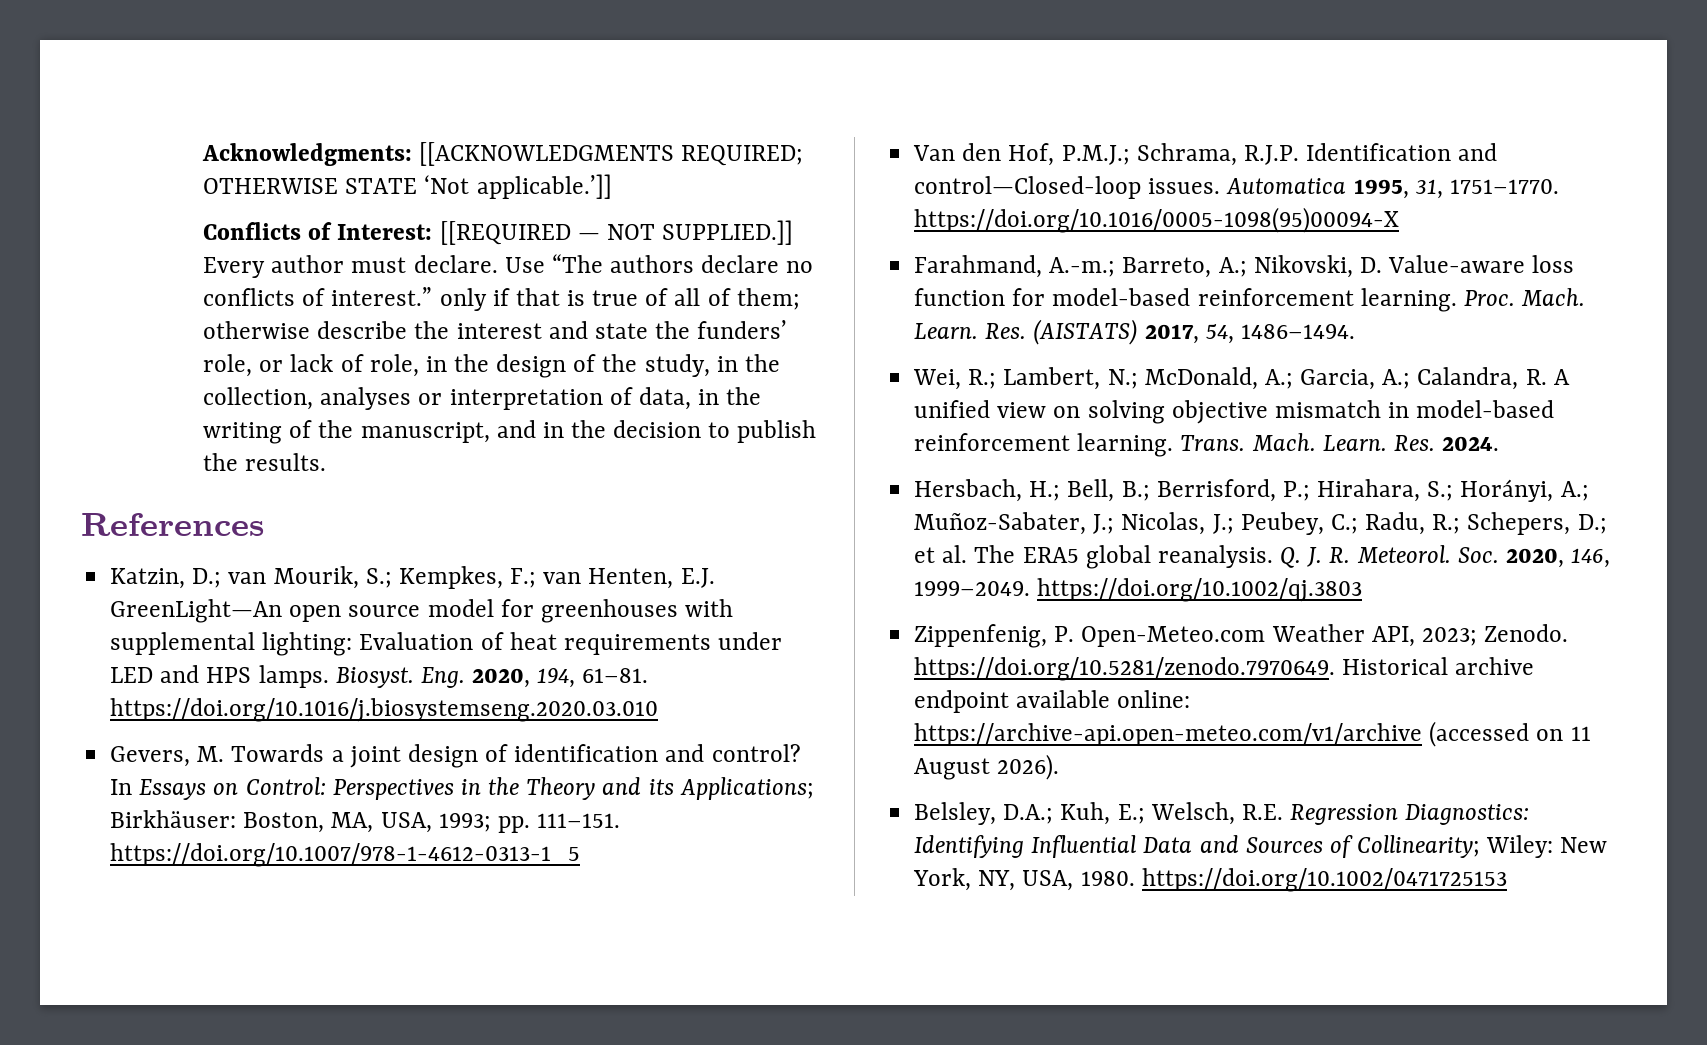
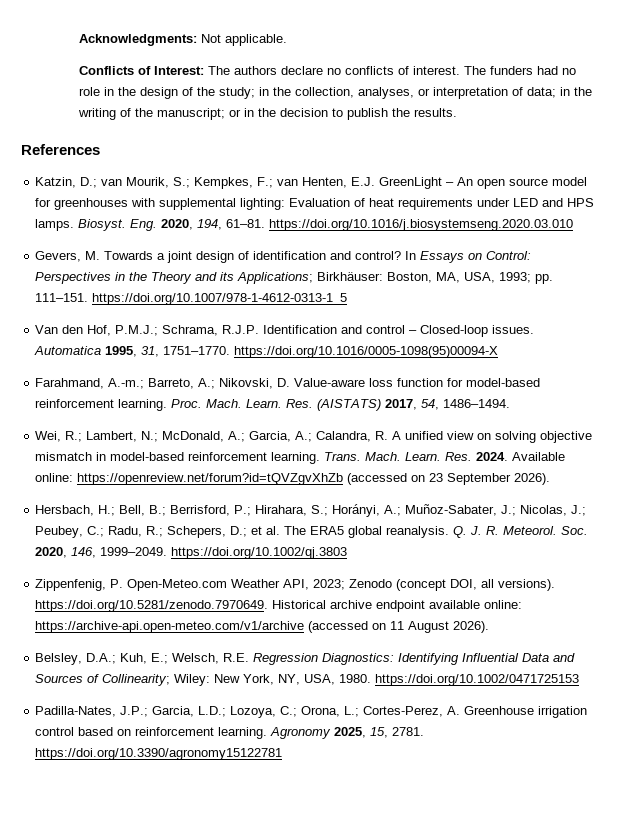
- Acknowledgments: [[ACKNOWLEDGMENTS REQUIRED; OTHERWISE STATE ‘Not applicable.’]]
- Conflicts of Interest: [[REQUIRED — NOT SUPPLIED.]] Every author must declare. Use “The authors declare no conflicts of interest.” only if that is true of all of them; otherwise describe the interest and state the funders’ role, or lack of role, in the design of the study, in the collection, analyses or interpretation of data, in the writing of the manuscript, and in the decision to publish the results.
+ Acknowledgments: Not applicable.
+ Conflicts of Interest: The authors declare no conflicts of interest. The funders had no role in the design of the study; in the collection, analyses, or interpretation of data; in the writing of the manuscript; or in the decision to publish the results.
- Katzin, D.; van Mourik, S.; Kempkes, F.; van Henten, E.J. GreenLight—An open source model for greenhouses with supplemental lighting: Evaluation of heat requirements under LED and HPS lamps.
+ Katzin, D.; van Mourik, S.; Kempkes, F.; van Henten, E.J. GreenLight – An open source model for greenhouses with supplemental lighting: Evaluation of heat requirements under LED and HPS lamps.
- Van den Hof, P.M.J.; Schrama, R.J.P. Identification and control—Closed-loop issues.
+ Van den Hof, P.M.J.; Schrama, R.J.P. Identification and control – Closed-loop issues.
+ Available online: https://openreview.net/forum?id=tQVZgvXhZb (accessed on 23 September 2026).
- Zippenfenig, P. Open-Meteo.com Weather API, 2023; Zenodo. https://doi.org/10.5281/zenodo.7970649. Historical archive endpoint available online: https://archive-api.open-meteo.com/v1/archive (accessed on 11 August 2026).
+ Zippenfenig, P. Open-Meteo.com Weather API, 2023; Zenodo (concept DOI, all versions). https://doi.org/10.5281/zenodo.7970649. Historical archive endpoint available online: https://archive-api.open-meteo.com/v1/archive (accessed on 11 August 2026).
+ Padilla-Nates, J.P.; Garcia, L.D.; Lozoya, C.; Orona, L.; Cortes-Perez, A. Greenhouse irrigation control based on reinforcement learning. Agronomy 2025, 15, 2781. https://doi.org/10.3390/agronomy15122781

